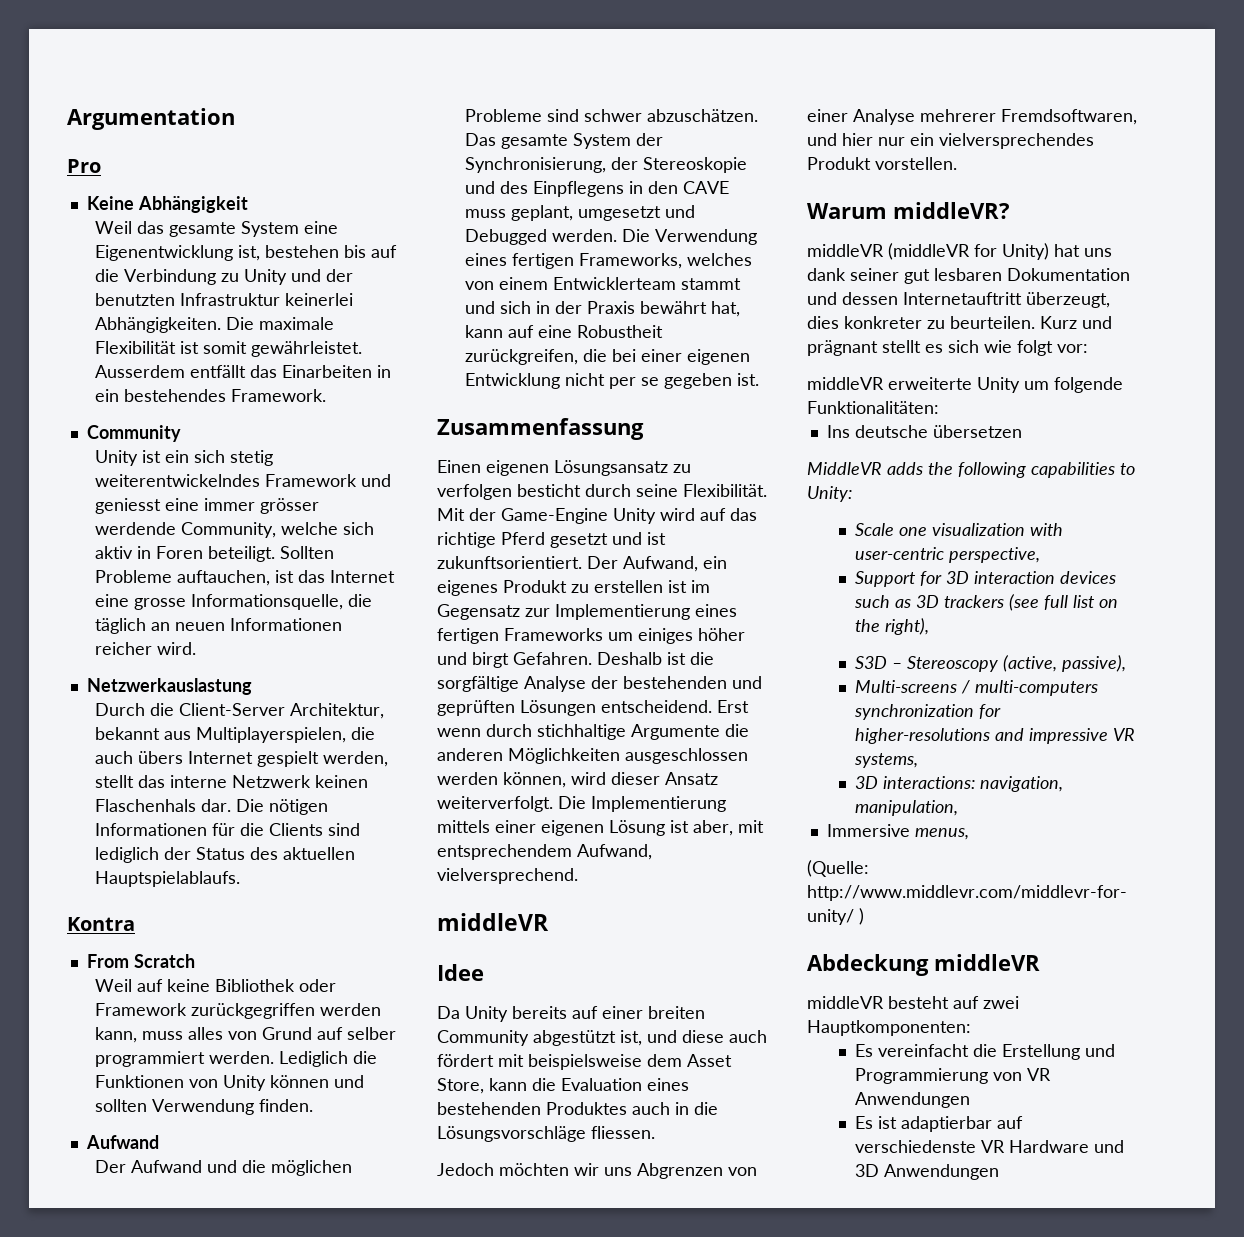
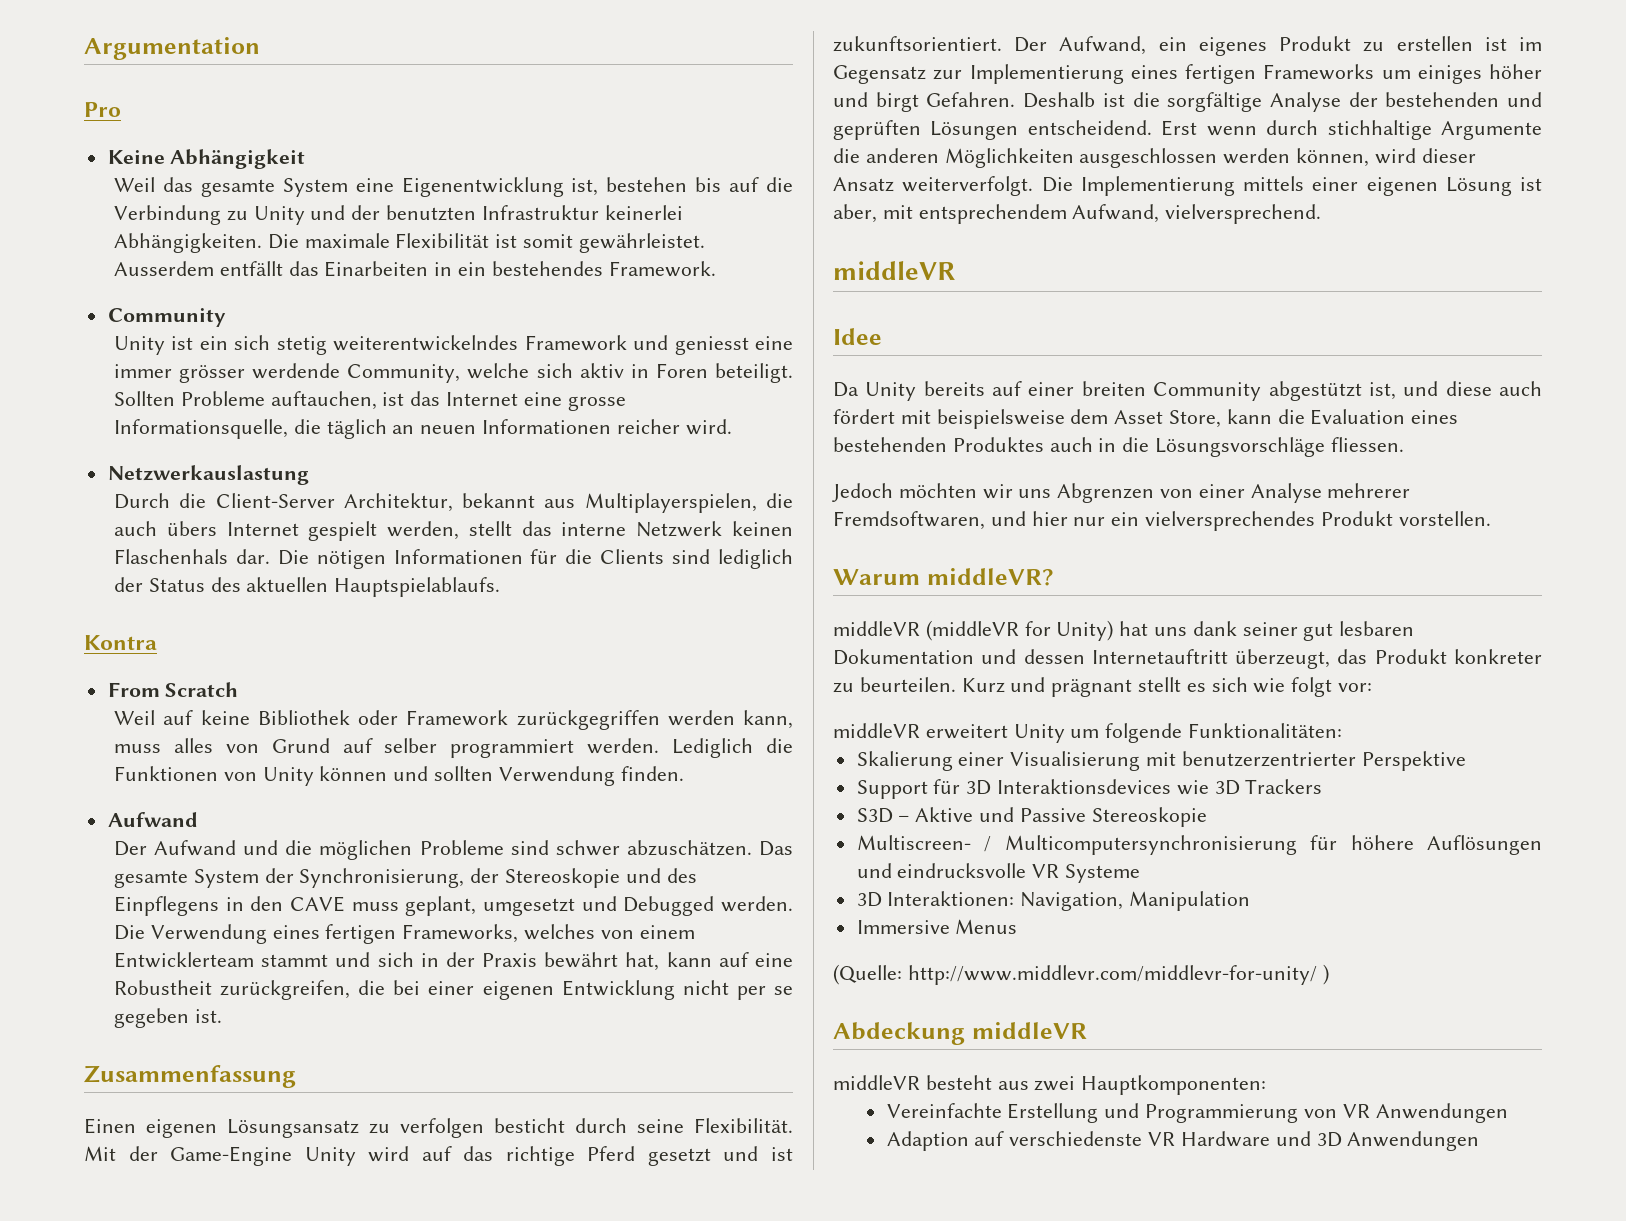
- middleVR (middleVR for Unity) hat uns dank seiner gut lesbaren Dokumentation und dessen Internetauftritt überzeugt, dies konkreter zu beurteilen.
+ middleVR (middleVR for Unity) hat uns dank seiner gut lesbaren Dokumentation und dessen Internetauftritt überzeugt, das Produkt konkreter zu beurteilen.
- middleVR erweiterte Unity um folgende Funktionalitäten:
+ middleVR erweitert Unity um folgende Funktionalitäten:
- Ins deutsche übersetzen
- MiddleVR adds the following capabilities to Unity:
- Scale one visualization with user-centric perspective,
- Support for 3D interaction devices such as 3D trackers (see full list on the right),
- S3D – Stereoscopy (active, passive),
- Multi-screens / multi-computers synchronization for higher-resolutions and impressive VR systems,
- 3D interactions: navigation, manipulation,
+ Skalierung einer Visualisierung mit benutzerzentrierter Perspektive
+ Support für 3D Interaktionsdevices wie 3D Trackers
+ S3D – Aktive und Passive Stereoskopie
+ Multiscreen- / Multicomputersynchronisierung für höhere Auflösungen und eindrucksvolle VR Systeme
+ 3D Interaktionen: Navigation, Manipulation
- Immersive menus,
+ Immersive Menus
- middleVR besteht auf zwei Hauptkomponenten:
+ middleVR besteht aus zwei Hauptkomponenten:
- Es vereinfacht die Erstellung und Programmierung von VR Anwendungen
+ Vereinfachte Erstellung und Programmierung von VR Anwendungen
- Es ist adaptierbar auf verschiedenste VR Hardware und 3D Anwendungen
+ Adaption auf verschiedenste VR Hardware und 3D Anwendungen

